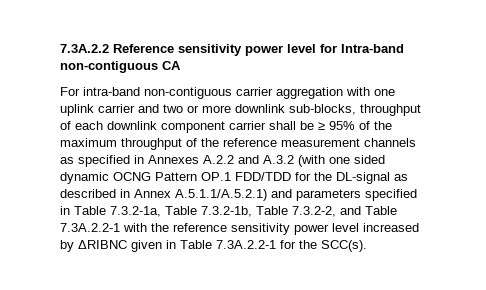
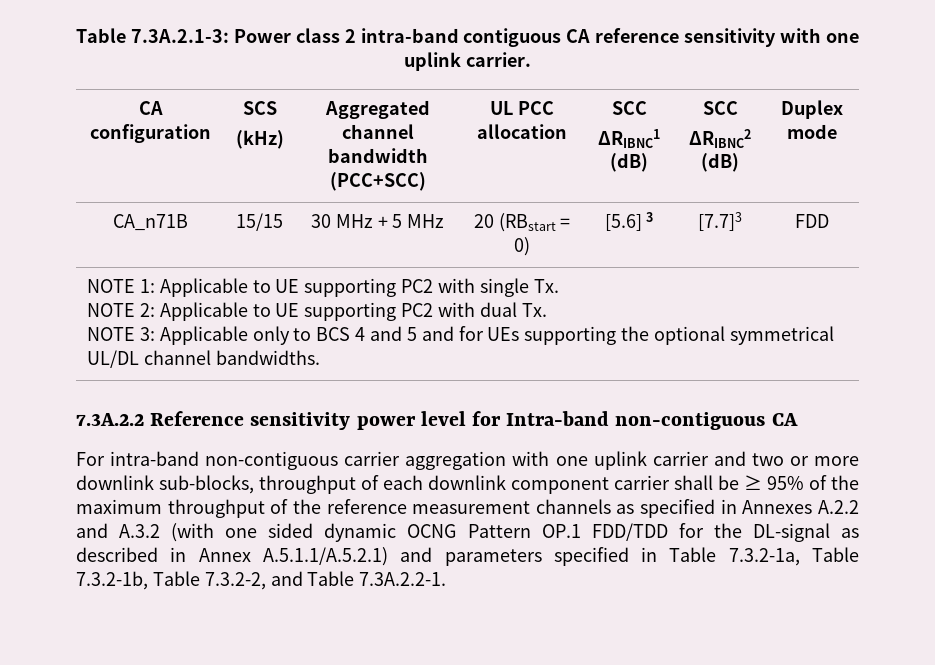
+ Table 7.3A.2.1-3: Power class 2 intra-band contiguous CA reference sensitivity with one uplink carrier.
+ CA configuration | SCS
+ (kHz) | Aggregated channel bandwidth (PCC+SCC) | UL PCC allocation | SCC
+ ΔRIBNC1 (dB) | SCC
+ ΔRIBNC2 (dB) | Duplex mode
+ CA_n71B | 15/15 | 30 MHz + 5 MHz | 20 (RBstart = 0) | [5.6] 3 | [7.7]3 | FDD
+ NOTE 1: Applicable to UE supporting PC2 with single Tx.
+ NOTE 2: Applicable to UE supporting PC2 with dual Tx.
+ NOTE 3: Applicable only to BCS 4 and 5 and for UEs supporting the optional symmetrical UL/DL channel bandwidths.
- For intra-band non-contiguous carrier aggregation with one uplink carrier and two or more downlink sub-blocks, throughput of each downlink component carrier shall be ≥ 95% of the maximum throughput of the reference measurement channels as specified in Annexes A.2.2 and A.3.2 (with one sided dynamic OCNG Pattern OP.1 FDD/TDD for the DL-signal as described in Annex A.5.1.1/A.5.2.1) and parameters specified in Table 7.3.2-1a, Table 7.3.2-1b, Table 7.3.2-2, and Table 7.3A.2.2-1 with the reference sensitivity power level increased by ΔRIBNC given in Table 7.3A.2.2-1 for the SCC(s).
+ For intra-band non-contiguous carrier aggregation with one uplink carrier and two or more downlink sub-blocks, throughput of each downlink component carrier shall be ≥ 95% of the maximum throughput of the reference measurement channels as specified in Annexes A.2.2 and A.3.2 (with one sided dynamic OCNG Pattern OP.1 FDD/TDD for the DL-signal as described in Annex A.5.1.1/A.5.2.1) and parameters specified in Table 7.3.2-1a, Table 7.3.2-1b, Table 7.3.2-2, and Table 7.3A.2.2-1.

